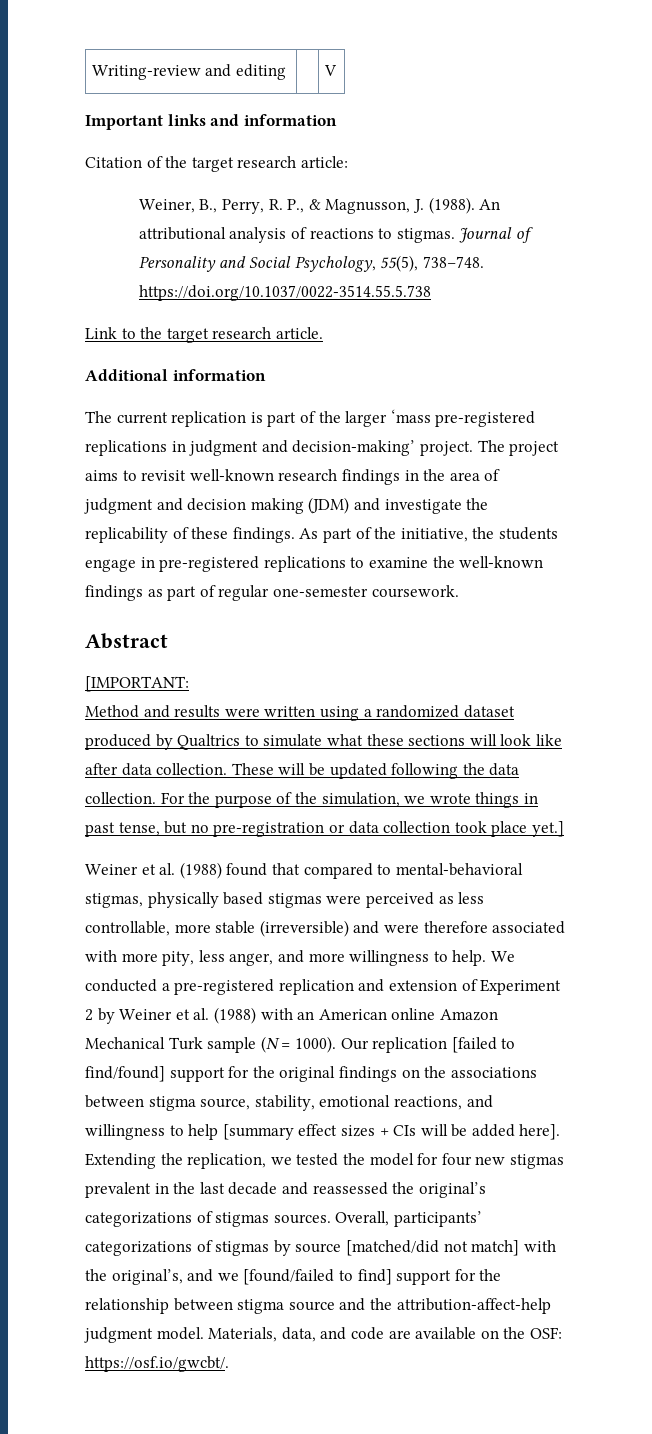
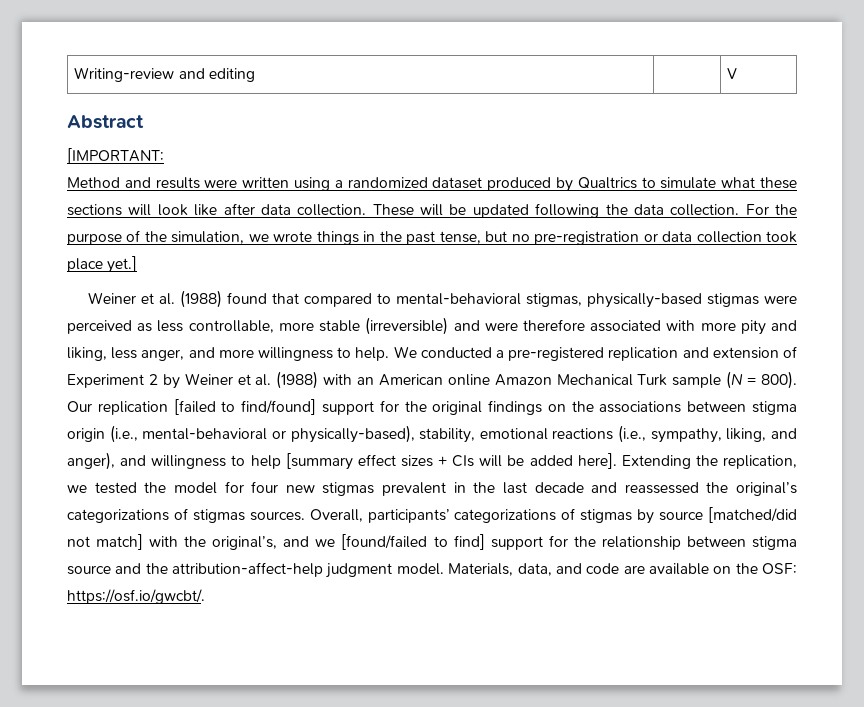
- Important links and information
- Citation of the target research article:
- Weiner, B., Perry, R. P., & Magnusson, J. (1988). An attributional analysis of reactions to stigmas. Journal of Personality and Social Psychology, 55(5), 738–748. https://doi.org/10.1037/0022-3514.55.5.738
- Link to the target research article.
- Additional information
- The current replication is part of the larger ‘mass pre-registered replications in judgment and decision-making’ project. The project aims to revisit well-known research findings in the area of judgment and decision making (JDM) and investigate the replicability of these findings. As part of the initiative, the students engage in pre-registered replications to examine the well-known findings as part of regular one-semester coursework.
- For the purpose of the simulation, we wrote things in past tense, but no pre-registration or data collection took place yet.]
+ For the purpose of the simulation, we wrote things in the past tense, but no pre-registration or data collection took place yet.]
- Weiner et al. (1988) found that compared to mental-behavioral stigmas, physically based stigmas were perceived as less controllable, more stable (irreversible) and were therefore associated with more pity, less anger, and more willingness to help.
+ Weiner et al. (1988) found that compared to mental-behavioral stigmas, physically-based stigmas were perceived as less controllable, more stable (irreversible) and were therefore associated with more pity and liking, less anger, and more willingness to help.
- We conducted a pre-registered replication and extension of Experiment 2 by Weiner et al. (1988) with an American online Amazon Mechanical Turk sample (N = 1000).
+ We conducted a pre-registered replication and extension of Experiment 2 by Weiner et al. (1988) with an American online Amazon Mechanical Turk sample (N = 800).
- Our replication [failed to find/found] support for the original findings on the associations between stigma source, stability, emotional reactions, and willingness to help [summary effect sizes + CIs will be added here].
+ Our replication [failed to find/found] support for the original findings on the associations between stigma origin (i.e., mental-behavioral or physically-based), stability, emotional reactions (i.e., sympathy, liking, and anger), and willingness to help [summary effect sizes + CIs will be added here].

